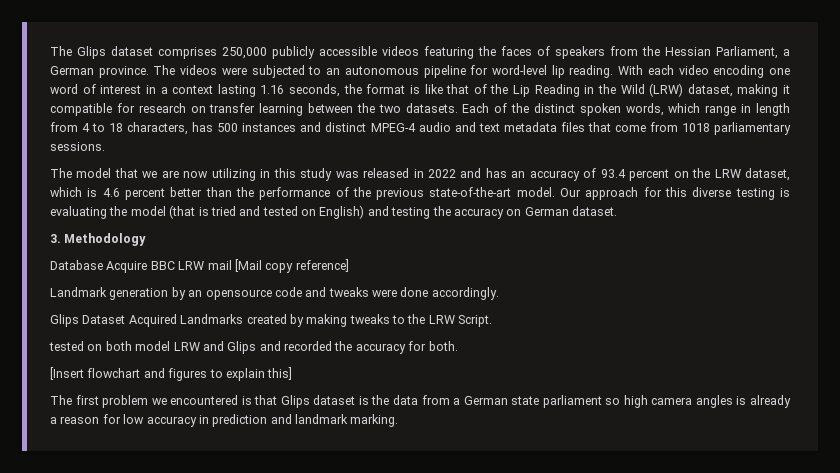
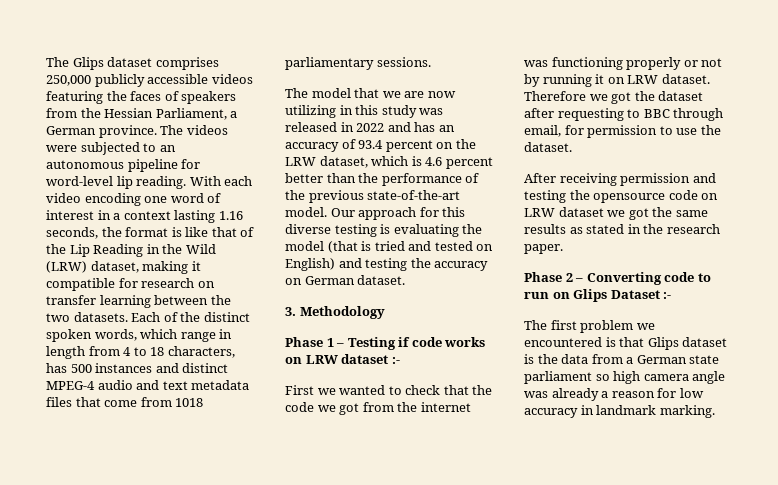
- Database Acquire BBC LRW mail [Mail copy reference]
- Landmark generation by an opensource code and tweaks were done accordingly.
- Glips Dataset Acquired Landmarks created by making tweaks to the LRW Script.
- tested on both model LRW and Glips and recorded the accuracy for both.
- [Insert flowchart and figures to explain this]
+ Phase 1 – Testing if code works on LRW dataset :-
+ First we wanted to check that the code we got from the internet was functioning properly or not by running it on LRW dataset. Therefore we got the dataset after requesting to BBC through email, for permission to use the dataset.
+ After receiving permission and testing the opensource code on LRW dataset we got the same results as stated in the research paper.
+ Phase 2 – Converting code to run on Glips Dataset :-
- The first problem we encountered is that Glips dataset is the data from a German state parliament so high camera angles is already a reason for low accuracy in prediction and landmark marking.
+ The first problem we encountered is that Glips dataset is the data from a German state parliament so high camera angle was already a reason for low accuracy in landmark marking.

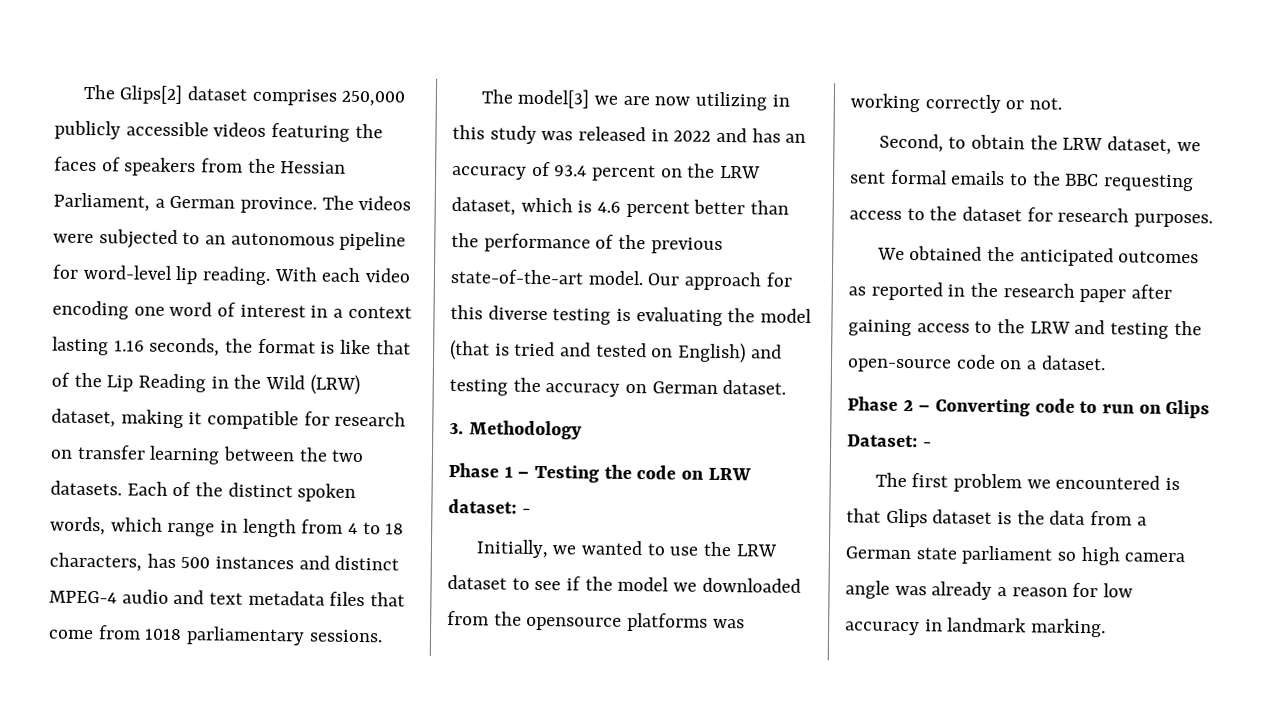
- The Glips dataset comprises 250,000 publicly accessible videos featuring the faces of speakers from the Hessian Parliament, a German province.
+ The Glips[2] dataset comprises 250,000 publicly accessible videos featuring the faces of speakers from the Hessian Parliament, a German province.
- The model that we are now utilizing in this study was released in 2022 and has an accuracy of 93.4 percent on the LRW dataset, which is 4.6 percent better than the performance of the previous state-of-the-art model.
+ The model[3] we are now utilizing in this study was released in 2022 and has an accuracy of 93.4 percent on the LRW dataset, which is 4.6 percent better than the performance of the previous state-of-the-art model.
- Phase 1 – Testing if code works on LRW dataset :-
- First we wanted to check that the code we got from the internet was functioning properly or not by running it on LRW dataset. Therefore we got the dataset after requesting to BBC through email, for permission to use the dataset.
- After receiving permission and testing the opensource code on LRW dataset we got the same results as stated in the research paper.
+ Phase 1 – Testing the code on LRW dataset: -
+ Initially, we wanted to use the LRW dataset to see if the model we downloaded from the opensource platforms was working correctly or not.
+ Second, to obtain the LRW dataset, we sent formal emails to the BBC requesting access to the dataset for research purposes.
+ We obtained the anticipated outcomes as reported in the research paper after gaining access to the LRW and testing the open-source code on a dataset.
- Phase 2 – Converting code to run on Glips Dataset :-
+ Phase 2 – Converting code to run on Glips Dataset: -

